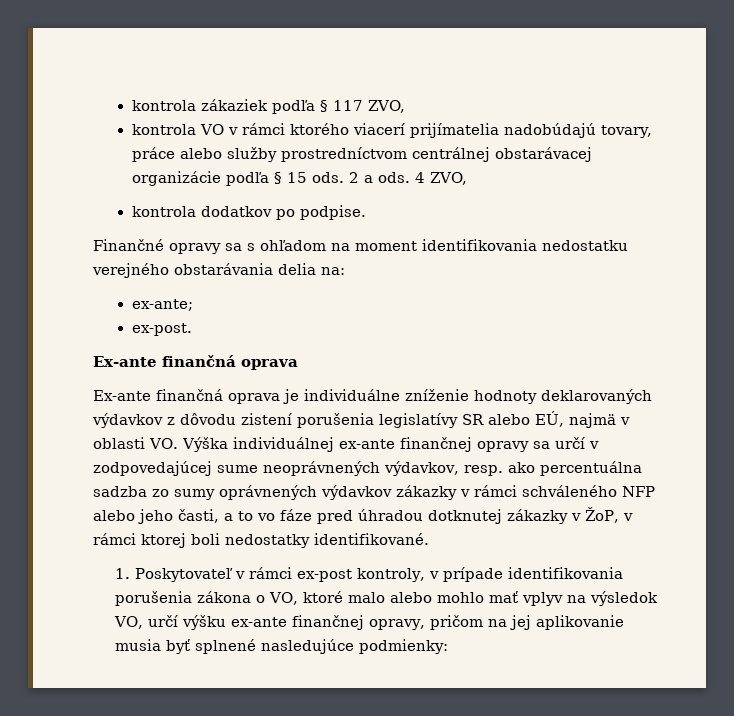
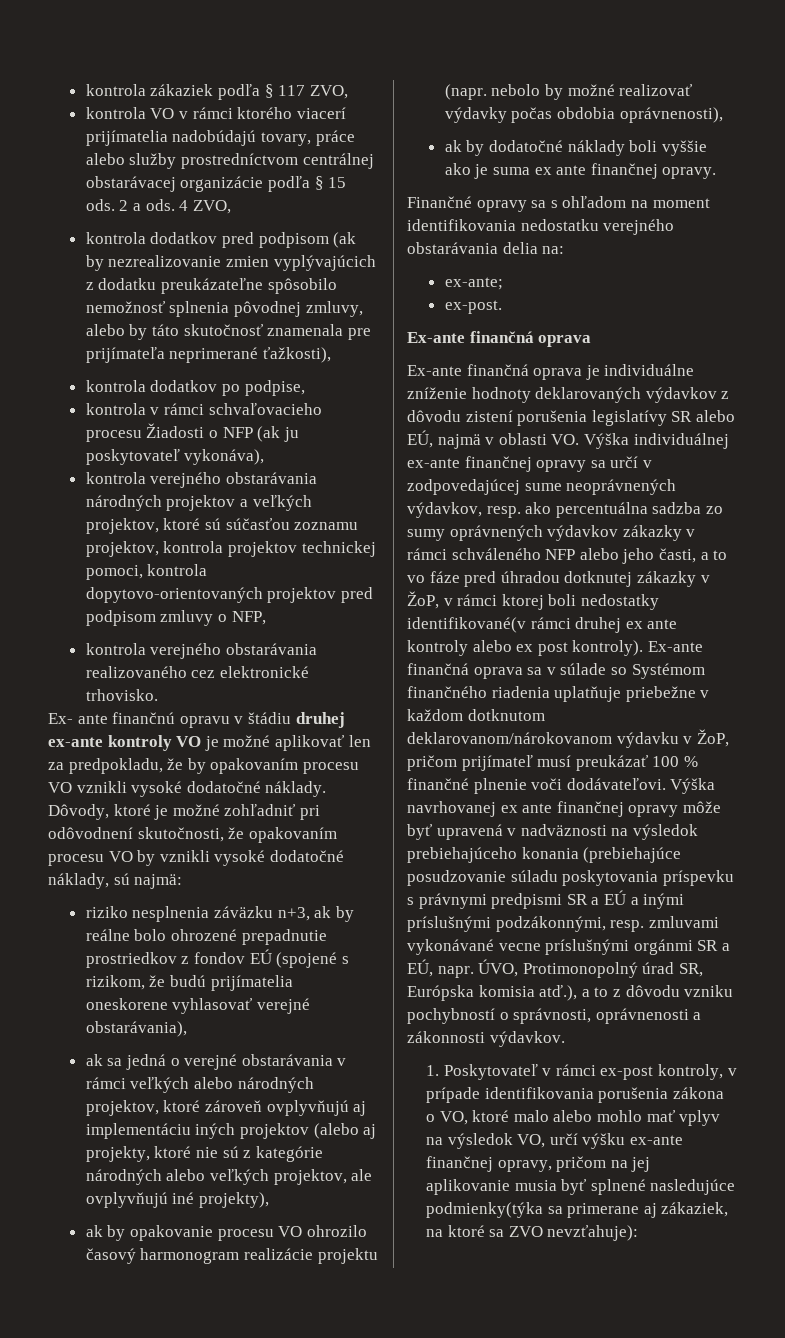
- kontrola dodatkov po podpise.
+ kontrola dodatkov pred podpisom (ak by nezrealizovanie zmien vyplývajúcich z dodatku preukázateľne spôsobilo nemožnosť splnenia pôvodnej zmluvy, alebo by táto skutočnosť znamenala pre prijímateľa neprimerané ťažkosti),
+ kontrola dodatkov po podpise,
+ kontrola v rámci schvaľovacieho procesu Žiadosti o NFP (ak ju poskytovateľ vykonáva),
+ kontrola verejného obstarávania národných projektov a veľkých projektov, ktoré sú súčasťou zoznamu projektov, kontrola projektov technickej pomoci, kontrola dopytovo-orientovaných projektov pred podpisom zmluvy o NFP,
+ kontrola verejného obstarávania realizovaného cez elektronické trhovisko.
+ Ex- ante finančnú opravu v štádiu druhej ex-ante kontroly VO je možné aplikovať len za predpokladu, že by opakovaním procesu VO vznikli vysoké dodatočné náklady. Dôvody, ktoré je možné zohľadniť pri odôvodnení skutočnosti, že opakovaním procesu VO by vznikli vysoké dodatočné náklady, sú najmä:
+ riziko nesplnenia záväzku n+3, ak by reálne bolo ohrozené prepadnutie prostriedkov z fondov EÚ (spojené s rizikom, že budú prijímatelia oneskorene vyhlasovať verejné obstarávania),
+ ak sa jedná o verejné obstarávania v rámci veľkých alebo národných projektov, ktoré zároveň ovplyvňujú aj implementáciu iných projektov (alebo aj projekty, ktoré nie sú z kategórie národných alebo veľkých projektov, ale ovplyvňujú iné projekty),
+ ak by opakovanie procesu VO ohrozilo časový harmonogram realizácie projektu (napr. nebolo by možné realizovať výdavky počas obdobia oprávnenosti),
+ ak by dodatočné náklady boli vyššie ako je suma ex ante finančnej opravy.
- Ex-ante finančná oprava je individuálne zníženie hodnoty deklarovaných výdavkov z dôvodu zistení porušenia legislatívy SR alebo EÚ, najmä v oblasti VO. Výška individuálnej ex-ante finančnej opravy sa určí v zodpovedajúcej sume neoprávnených výdavkov, resp. ako percentuálna sadzba zo sumy oprávnených výdavkov zákazky v rámci schváleného NFP alebo jeho časti, a to vo fáze pred úhradou dotknutej zákazky v ŽoP, v rámci ktorej boli nedostatky identifikované.
+ Ex-ante finančná oprava je individuálne zníženie hodnoty deklarovaných výdavkov z dôvodu zistení porušenia legislatívy SR alebo EÚ, najmä v oblasti VO. Výška individuálnej ex-ante finančnej opravy sa určí v zodpovedajúcej sume neoprávnených výdavkov, resp. ako percentuálna sadzba zo sumy oprávnených výdavkov zákazky v rámci schváleného NFP alebo jeho časti, a to vo fáze pred úhradou dotknutej zákazky v ŽoP, v rámci ktorej boli nedostatky identifikované(v rámci druhej ex ante kontroly alebo ex post kontroly). Ex-ante finančná oprava sa v súlade so Systémom finančného riadenia uplatňuje priebežne v každom dotknutom deklarovanom/nárokovanom výdavku v ŽoP, pričom prijímateľ musí preukázať 100 % finančné plnenie voči dodávateľovi. Výška navrhovanej ex ante finančnej opravy môže byť upravená v nadväznosti na výsledok prebiehajúceho konania (prebiehajúce posudzovanie súladu poskytovania príspevku s právnymi predpismi SR a EÚ a inými príslušnými podzákonnými, resp. zmluvami vykonávané vecne príslušnými orgánmi SR a EÚ, napr. ÚVO, Protimonopolný úrad SR, Európska komisia atď.), a to z dôvodu vzniku pochybností o správnosti, oprávnenosti a zákonnosti výdavkov.
- 1. Poskytovateľ v rámci ex-post kontroly, v prípade identifikovania porušenia zákona o VO, ktoré malo alebo mohlo mať vplyv na výsledok VO, určí výšku ex-ante finančnej opravy, pričom na jej aplikovanie musia byť splnené nasledujúce podmienky:
+ 1. Poskytovateľ v rámci ex-post kontroly, v prípade identifikovania porušenia zákona o VO, ktoré malo alebo mohlo mať vplyv na výsledok VO, určí výšku ex-ante finančnej opravy, pričom na jej aplikovanie musia byť splnené nasledujúce podmienky(týka sa primerane aj zákaziek, na ktoré sa ZVO nevzťahuje):

